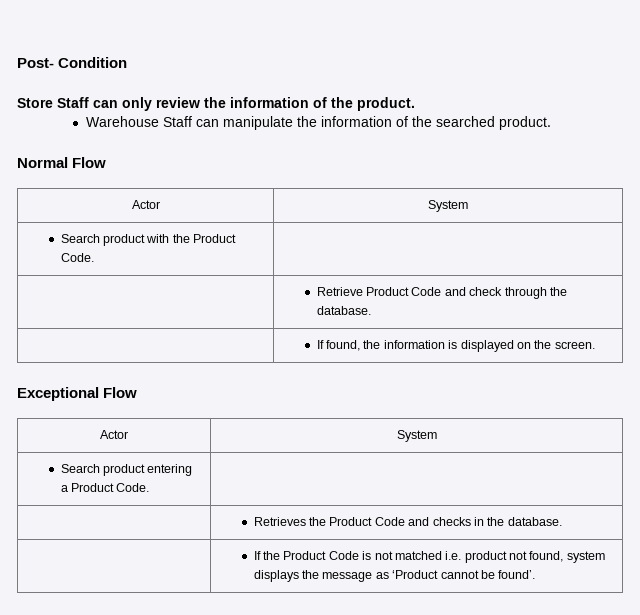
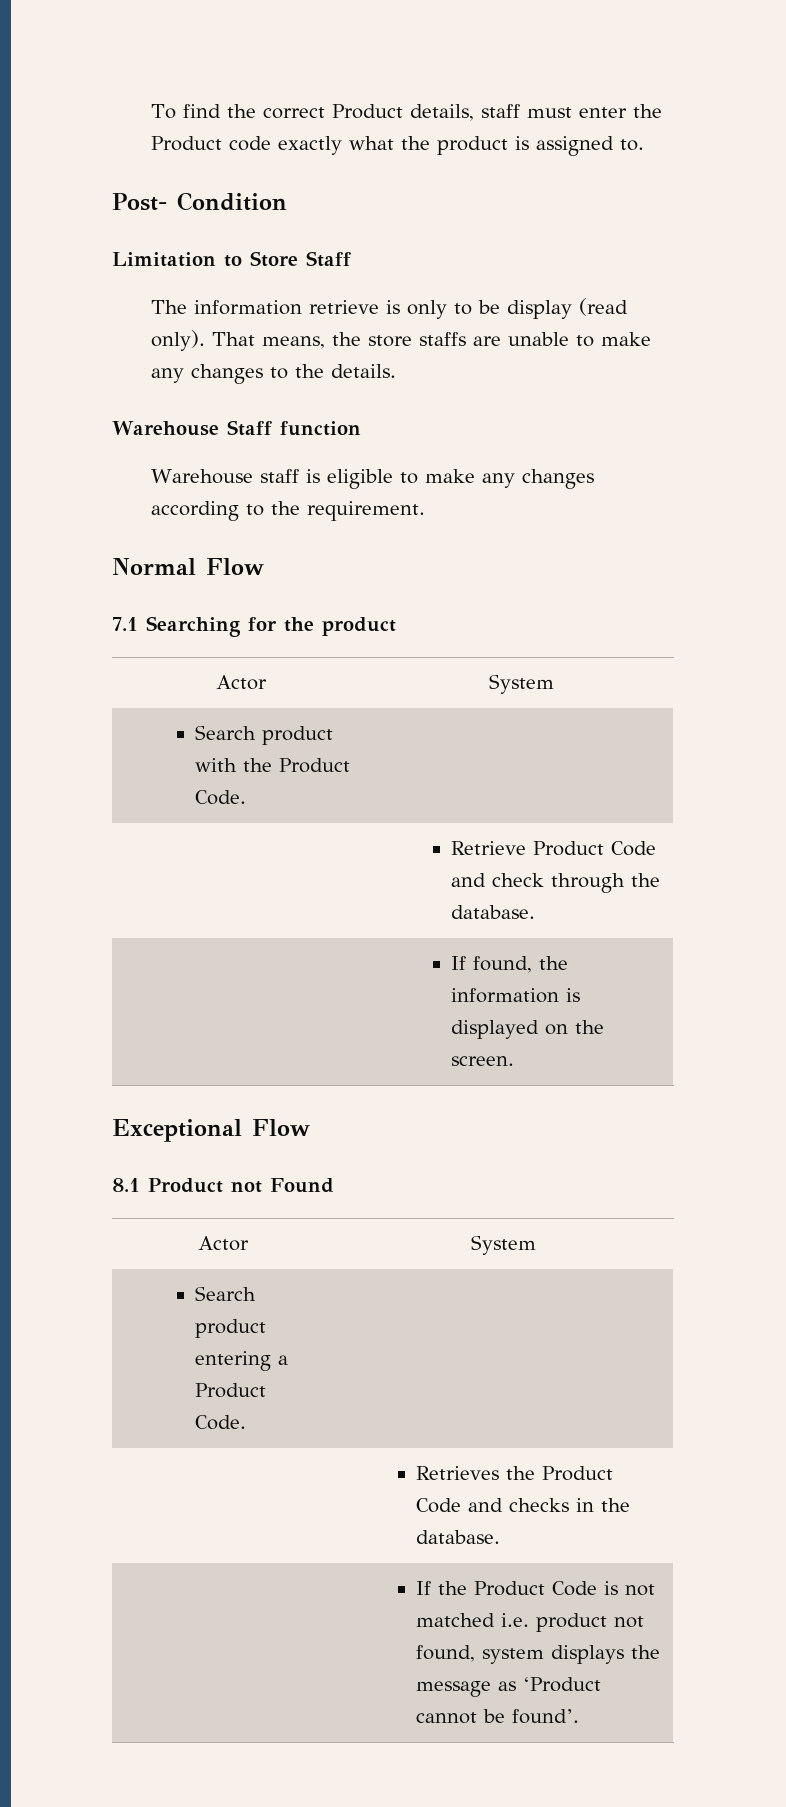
+ To find the correct Product details, staff must enter the Product code exactly what the product is assigned to.
- Store Staff can only review the information of the product.
- Warehouse Staff can manipulate the information of the searched product.
+ Limitation to Store Staff
+ The information retrieve is only to be display (read only). That means, the store staffs are unable to make any changes to the details.
+ Warehouse Staff function
+ Warehouse staff is eligible to make any changes according to the requirement.
  Normal Flow
+ 7.1 Searching for the product
+ 8.1 Product not Found

